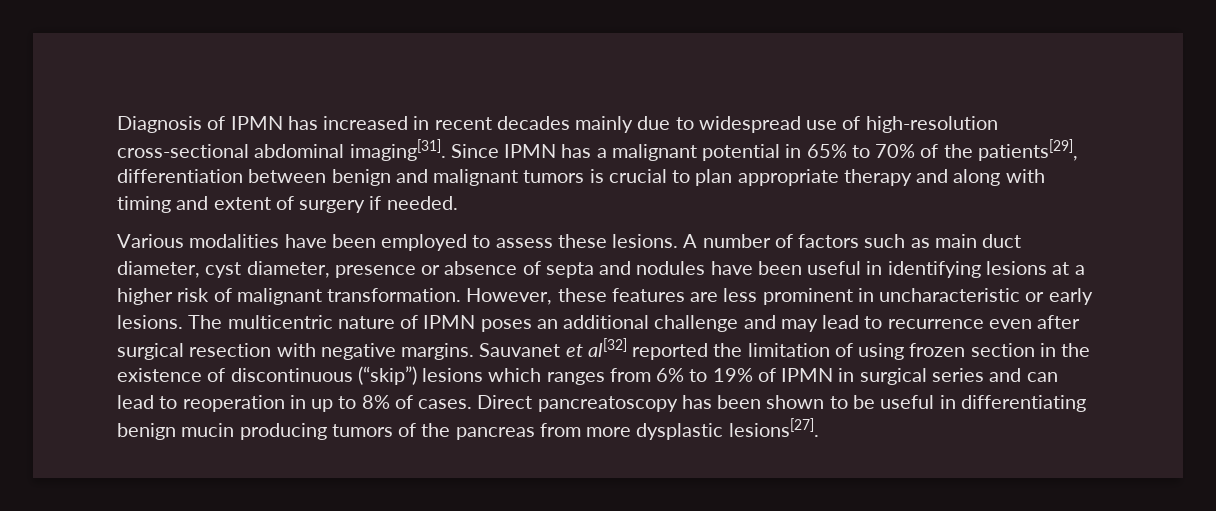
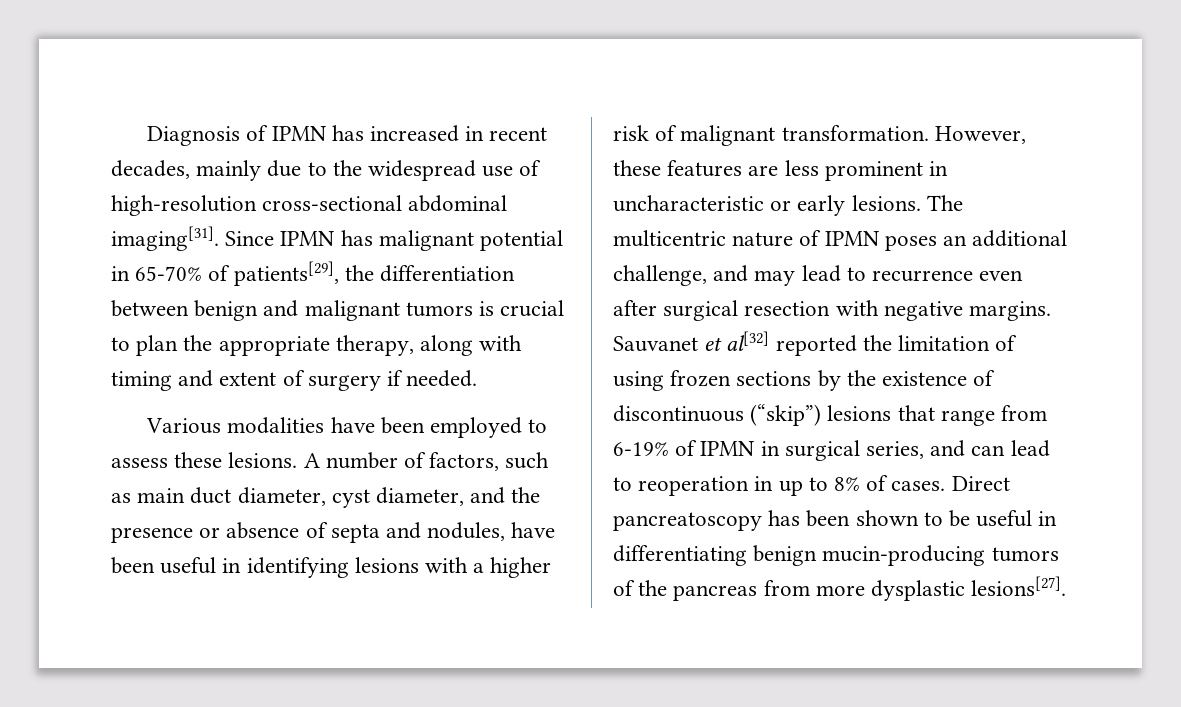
- Diagnosis of IPMN has increased in recent decades mainly due to widespread use of high-resolution cross-sectional abdominal imaging[31].
+ Diagnosis of IPMN has increased in recent decades, mainly due to the widespread use of high-resolution cross-sectional abdominal imaging[31].
- Since IPMN has a malignant potential in 65% to 70% of the patients[29], differentiation between benign and malignant tumors is crucial to plan appropriate therapy and along with timing and extent of surgery if needed.
+ Since IPMN has malignant potential in 65-70% of patients[29], the differentiation between benign and malignant tumors is crucial to plan the appropriate therapy, along with timing and extent of surgery if needed.
- A number of factors such as main duct diameter, cyst diameter, presence or absence of septa and nodules have been useful in identifying lesions at a higher risk of malignant transformation.
+ A number of factors, such as main duct diameter, cyst diameter, and the presence or absence of septa and nodules, have been useful in identifying lesions with a higher risk of malignant transformation.
- The multicentric nature of IPMN poses an additional challenge and may lead to recurrence even after surgical resection with negative margins.
+ The multicentric nature of IPMN poses an additional challenge, and may lead to recurrence even after surgical resection with negative margins.
- Sauvanet et al[32] reported the limitation of using frozen section in the existence of discontinuous (“skip”) lesions which ranges from 6% to 19% of IPMN in surgical series and can lead to reoperation in up to 8% of cases.
+ Sauvanet et al[32] reported the limitation of using frozen sections by the existence of discontinuous (“skip”) lesions that range from 6-19% of IPMN in surgical series, and can lead to reoperation in up to 8% of cases.
- Direct pancreatoscopy has been shown to be useful in differentiating benign mucin producing tumors of the pancreas from more dysplastic lesions[27].
+ Direct pancreatoscopy has been shown to be useful in differentiating benign mucin-producing tumors of the pancreas from more dysplastic lesions[27].

